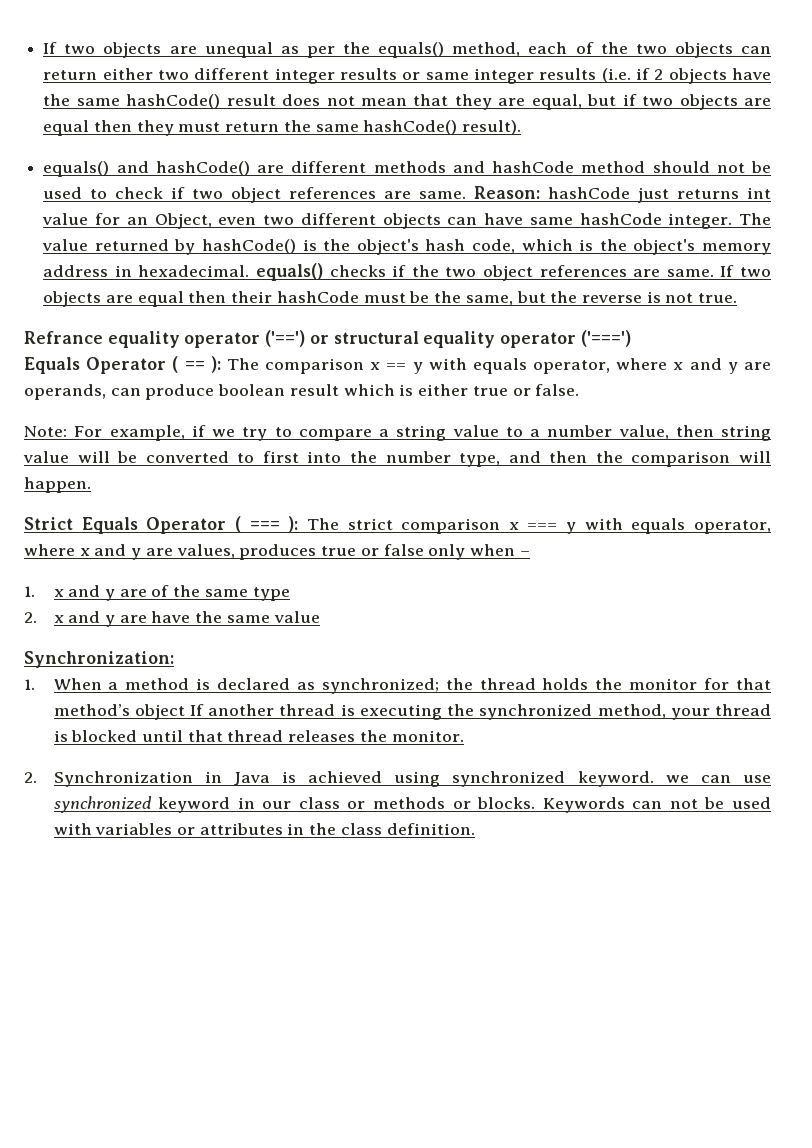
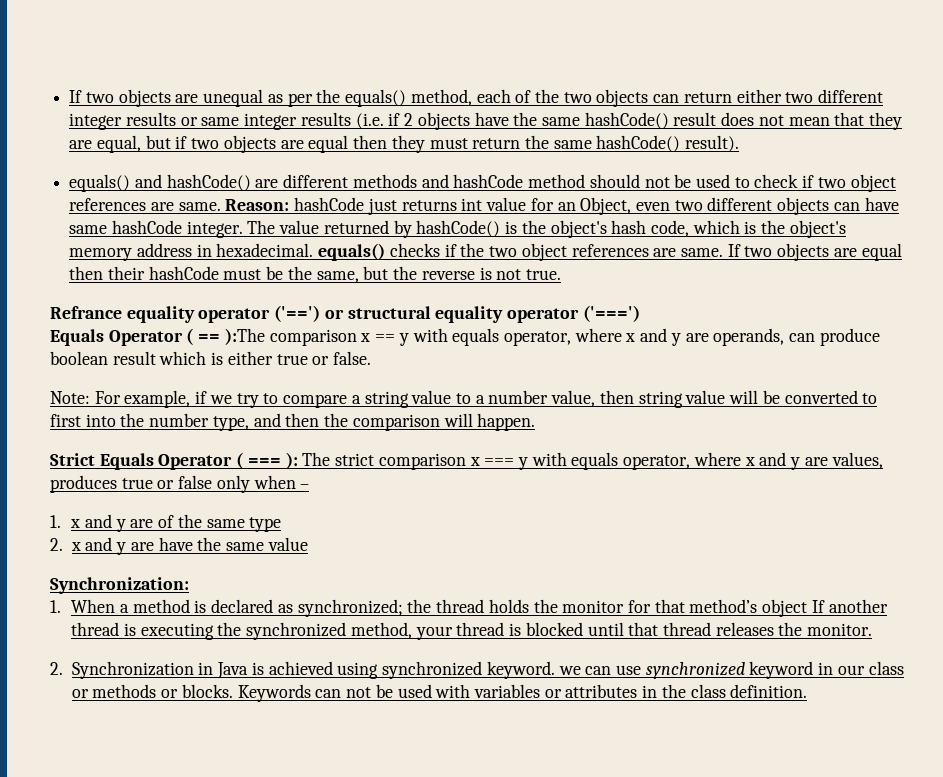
- Equals Operator ( == ): The comparison x == y with equals operator, where x and y are operands, can produce boolean result which is either true or false.
+ Equals Operator ( == ):The comparison x == y with equals operator, where x and y are operands, can produce boolean result which is either true or false.

